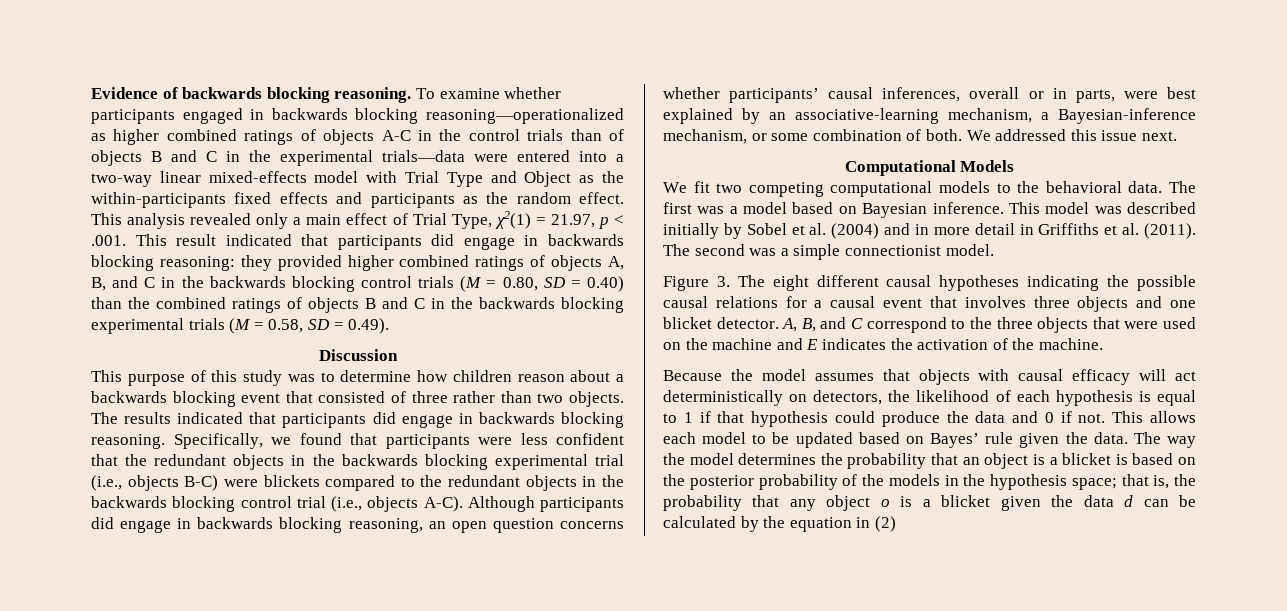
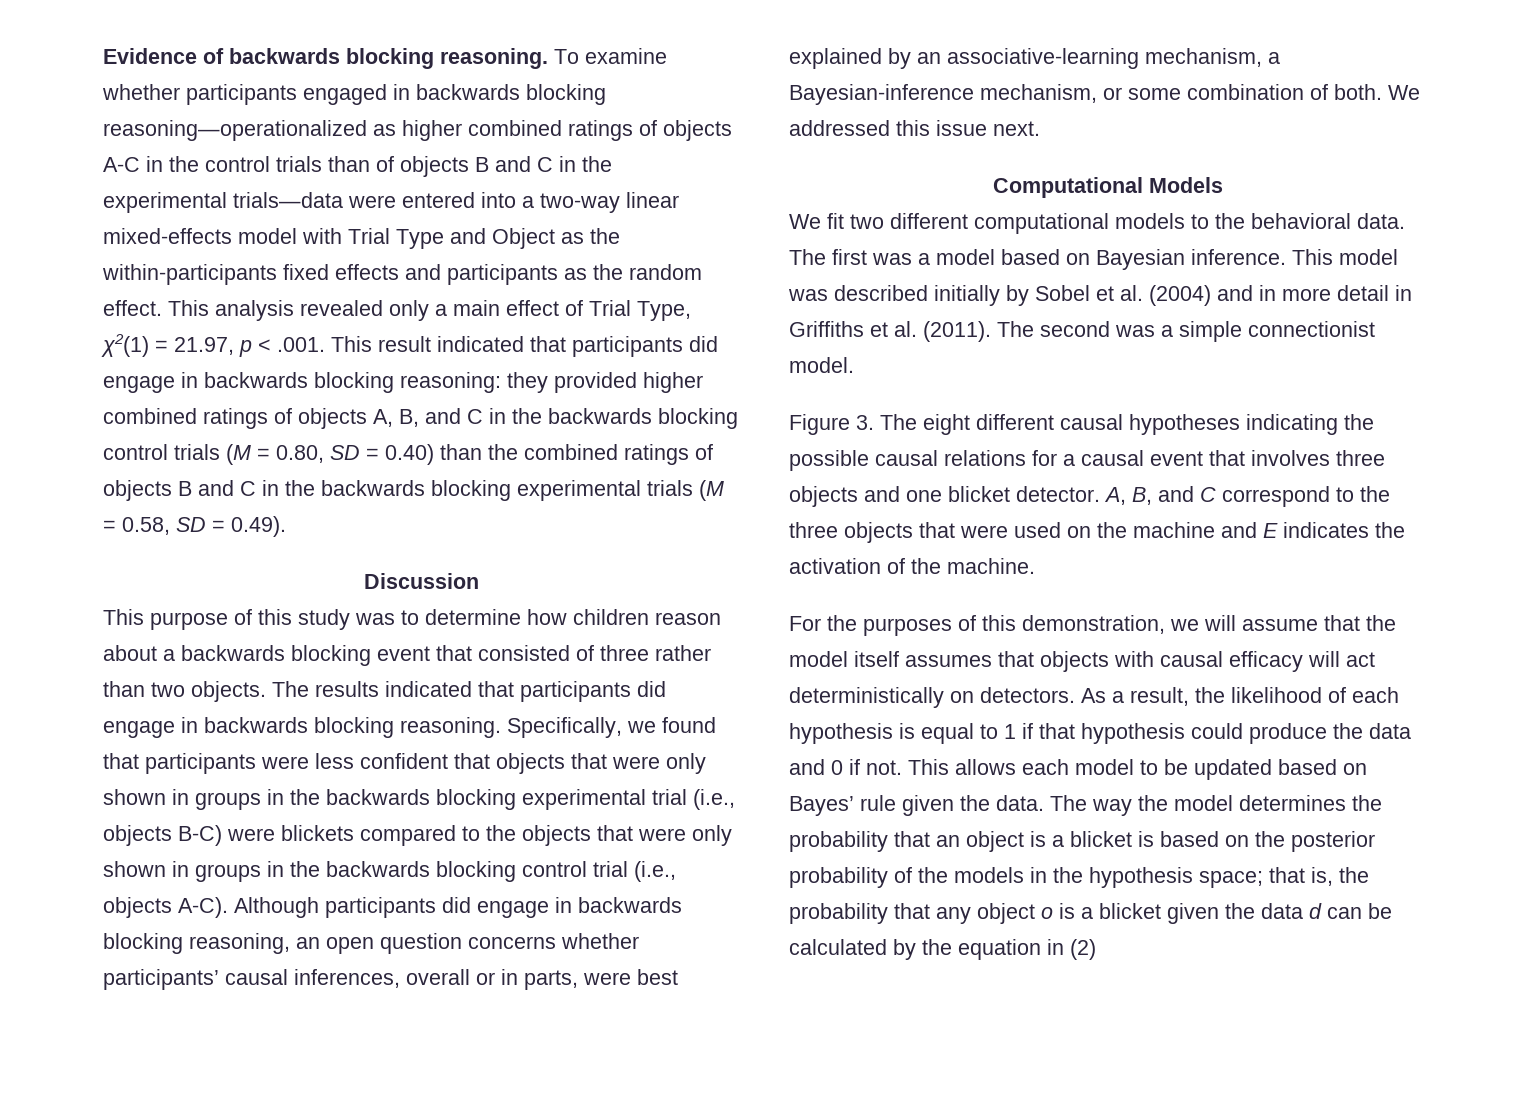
- Specifically, we found that participants were less confident that the redundant objects in the backwards blocking experimental trial (i.e., objects B-C) were blickets compared to the redundant objects in the backwards blocking control trial (i.e., objects A-C).
+ Specifically, we found that participants were less confident that objects that were only shown in groups in the backwards blocking experimental trial (i.e., objects B-C) were blickets compared to the objects that were only shown in groups in the backwards blocking control trial (i.e., objects A-C).
- We fit two competing computational models to the behavioral data.
+ We fit two different computational models to the behavioral data.
- Because the model assumes that objects with causal efficacy will act deterministically on detectors, the likelihood of each hypothesis is equal to 1 if that hypothesis could produce the data and 0 if not.
+ For the purposes of this demonstration, we will assume that the model itself assumes that objects with causal efficacy will act deterministically on detectors. As a result, the likelihood of each hypothesis is equal to 1 if that hypothesis could produce the data and 0 if not.

